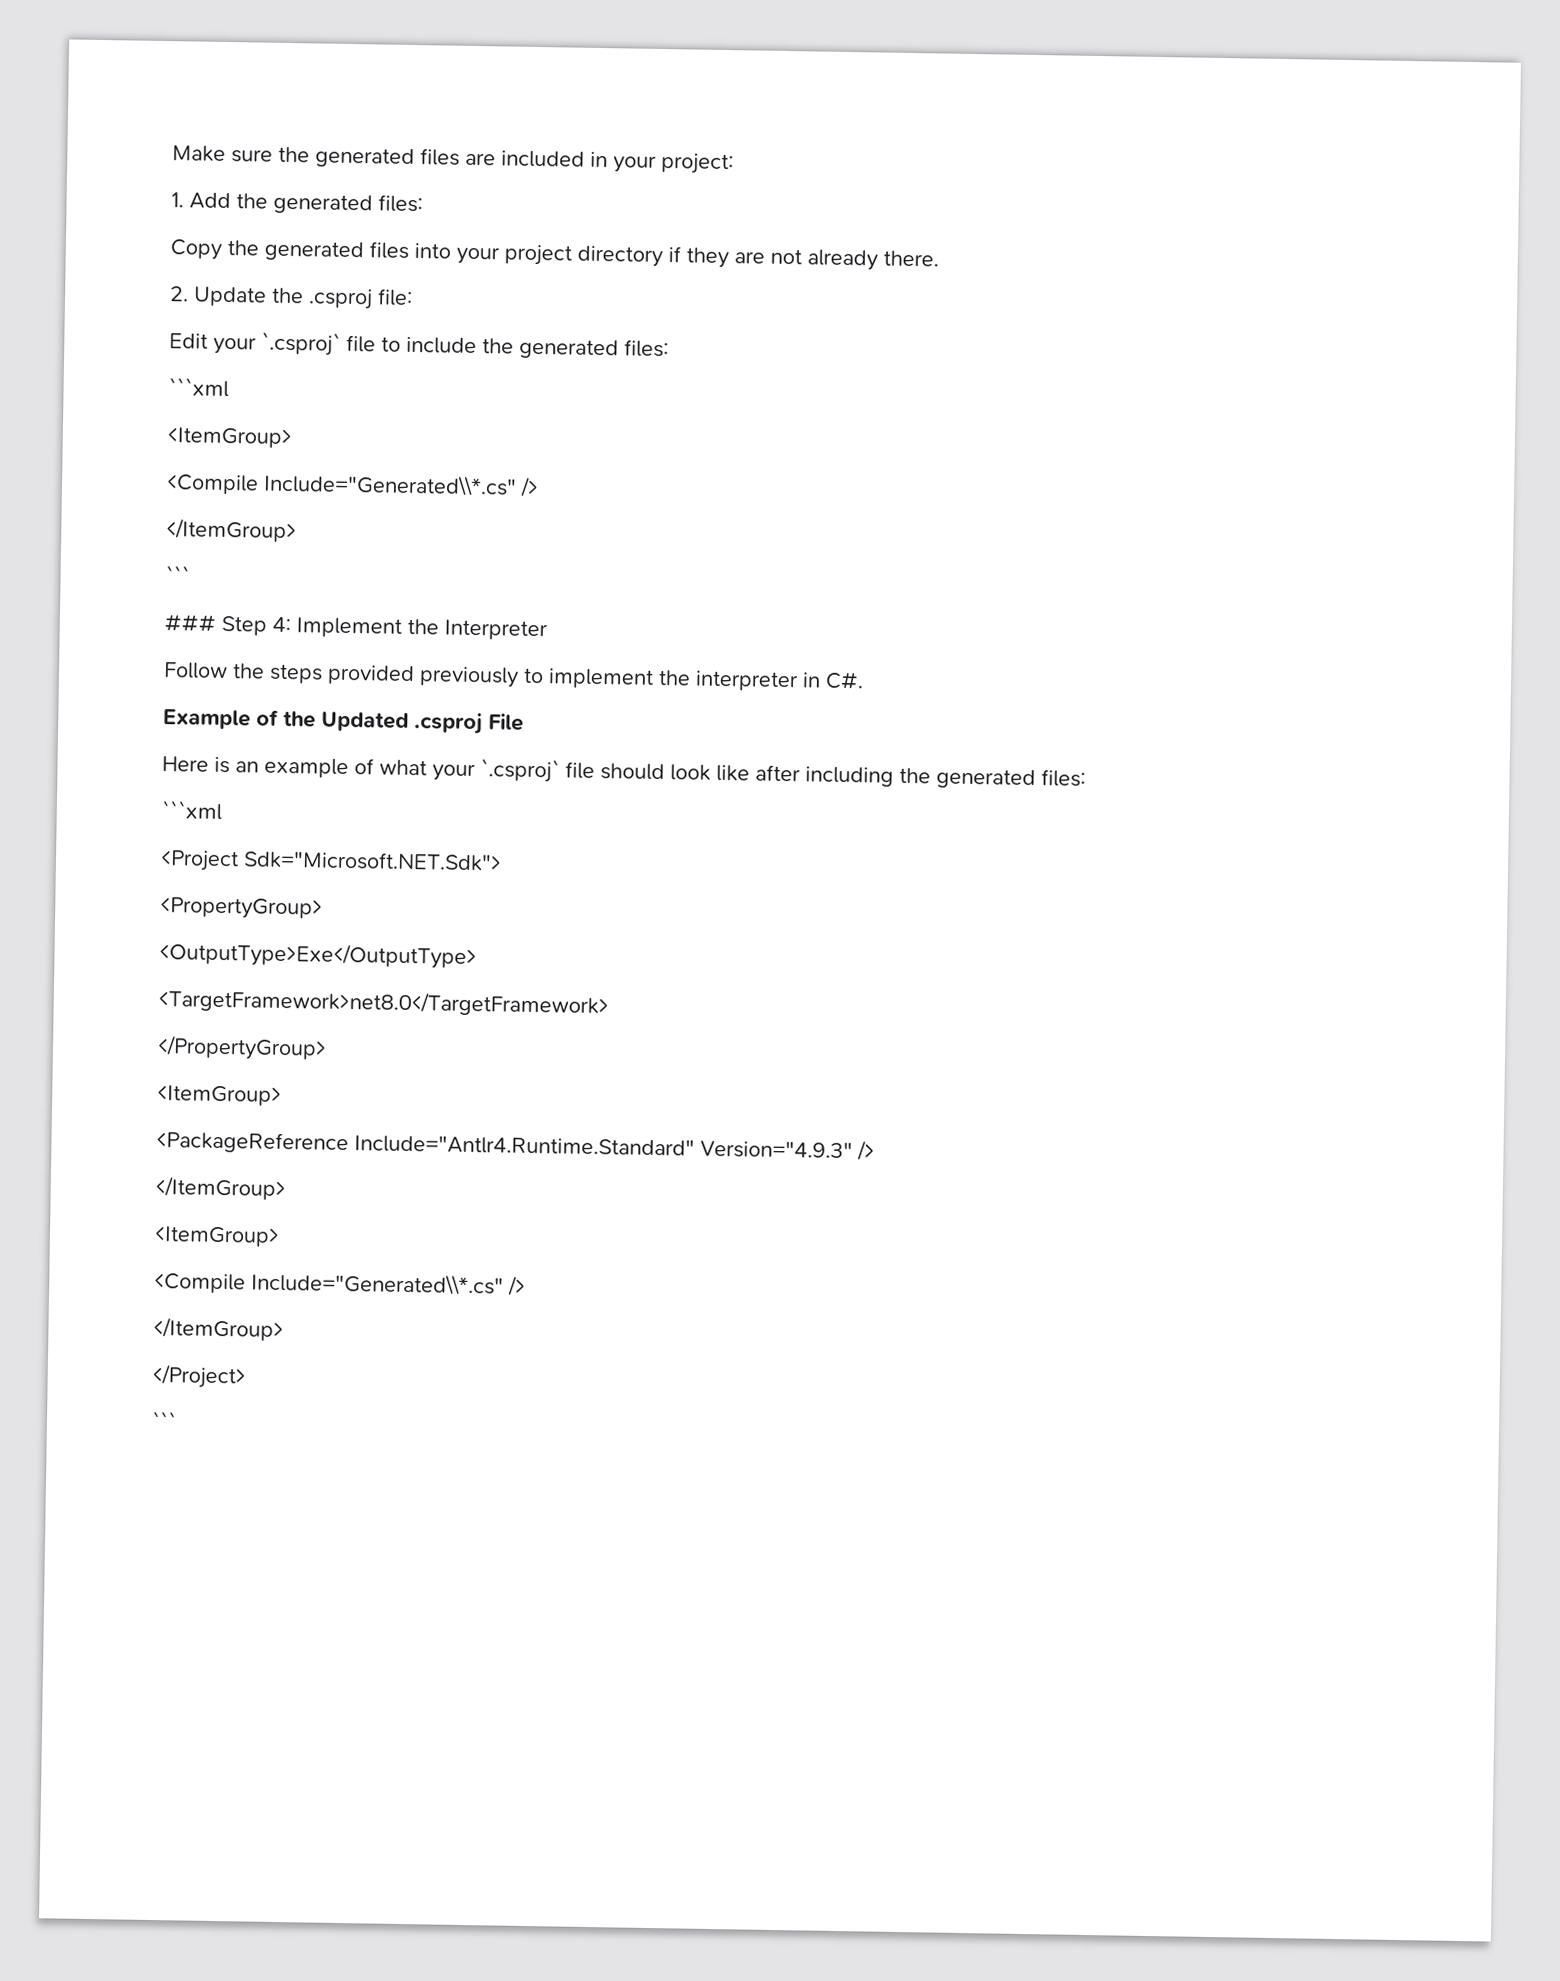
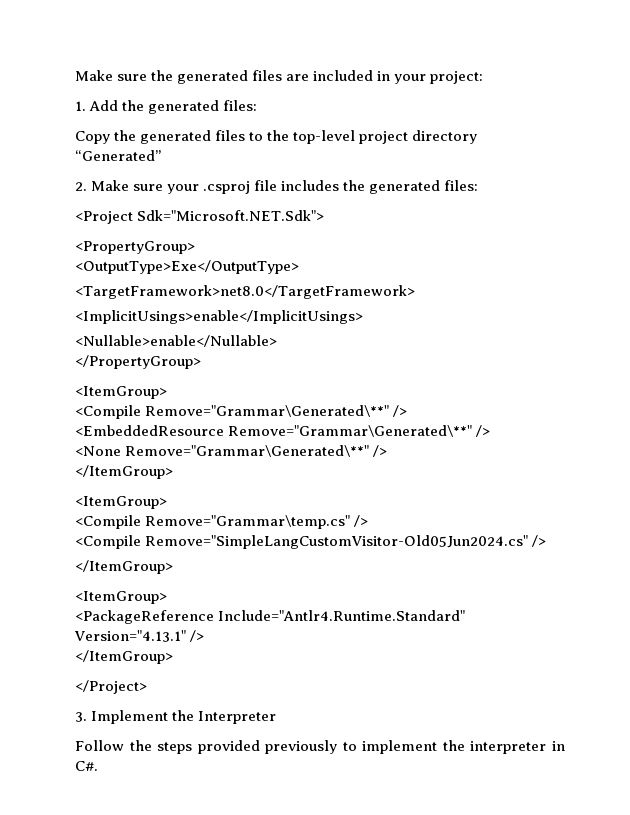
- Copy the generated files into your project directory if they are not already there.
- 2. Update the .csproj file:
- Edit your `.csproj` file to include the generated files:
- ```xml
+ Copy the generated files to the top-level project directory “Generated”
+ 2. Make sure your .csproj file includes the generated files:
+ <Project Sdk="Microsoft.NET.Sdk">
+ <PropertyGroup>
+ <OutputType>Exe</OutputType>
+ <TargetFramework>net8.0</TargetFramework>
+ <ImplicitUsings>enable</ImplicitUsings>
+ <Nullable>enable</Nullable>
+ </PropertyGroup>
  <ItemGroup>
- <Compile Include="Generated\\*.cs" />
+ <Compile Remove="Grammar\Generated\**" />
+ <EmbeddedResource Remove="Grammar\Generated\**" />
+ <None Remove="Grammar\Generated\**" />
  </ItemGroup>
- ```
- ### Step 4: Implement the Interpreter
+ <ItemGroup>
+ <Compile Remove="Grammar\temp.cs" />
+ <Compile Remove="SimpleLangCustomVisitor-Old05Jun2024.cs" />
+ </ItemGroup>
+ <ItemGroup>
+ <PackageReference Include="Antlr4.Runtime.Standard" Version="4.13.1" />
+ </ItemGroup>
+ </Project>
+ 3. Implement the Interpreter
- Example of the Updated .csproj File
- Here is an example of what your `.csproj` file should look like after including the generated files:
- ```xml
- <Project Sdk="Microsoft.NET.Sdk">
- <PropertyGroup>
- <OutputType>Exe</OutputType>
- <TargetFramework>net8.0</TargetFramework>
- </PropertyGroup>
- <ItemGroup>
- <PackageReference Include="Antlr4.Runtime.Standard" Version="4.9.3" />
- </ItemGroup>
- <ItemGroup>
- <Compile Include="Generated\\*.cs" />
- </ItemGroup>
- </Project>
- ```

